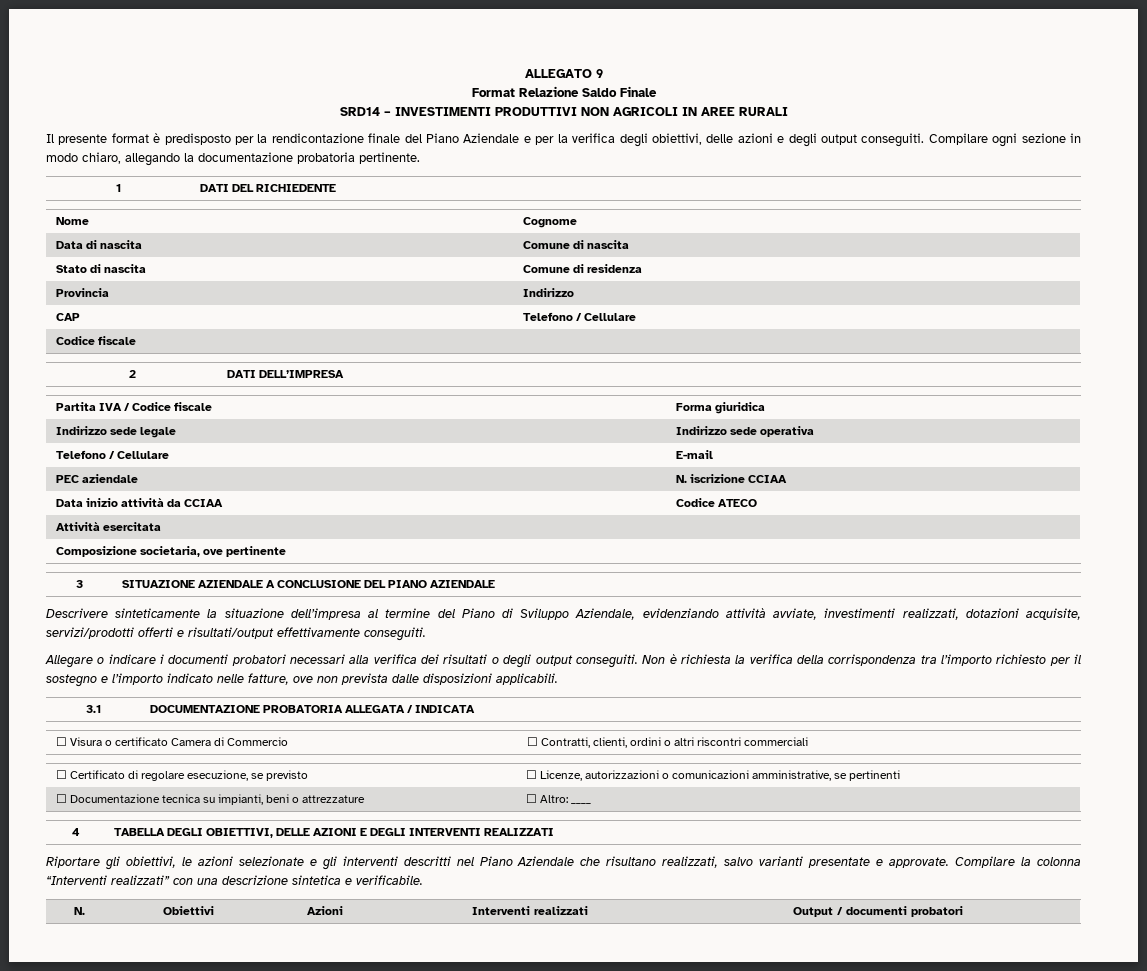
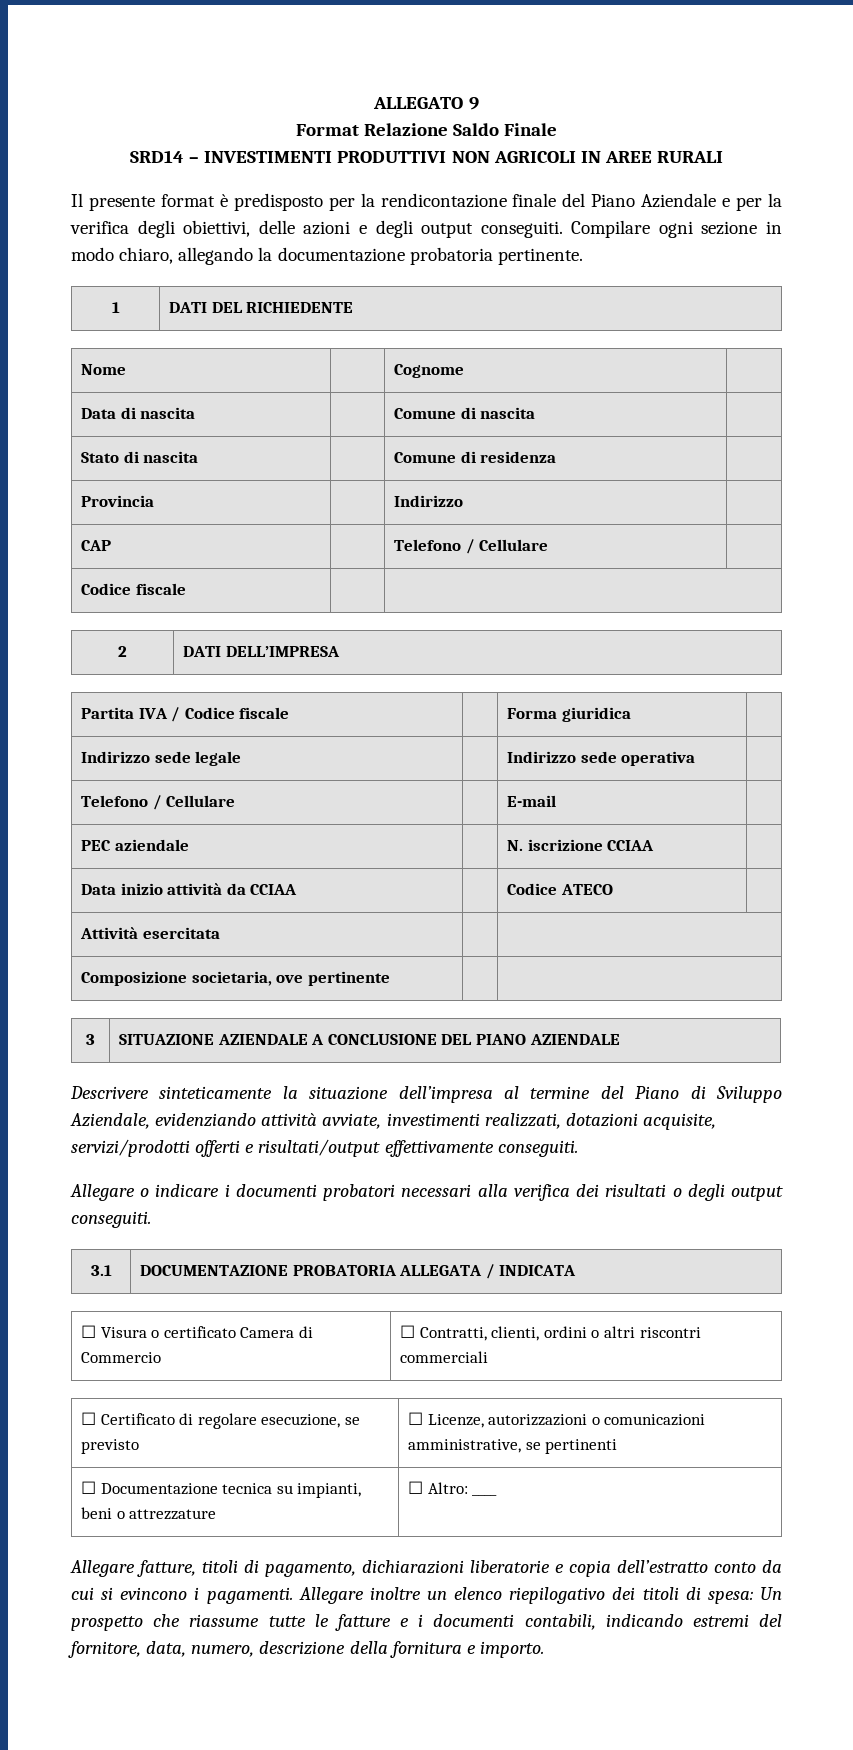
- Non è richiesta la verifica della corrispondenza tra l’importo richiesto per il sostegno e l’importo indicato nelle fatture, ove non prevista dalle disposizioni applicabili.
- 4 | TABELLA DEGLI OBIETTIVI, DELLE AZIONI E DEGLI INTERVENTI REALIZZATI
- Riportare gli obiettivi, le azioni selezionate e gli interventi descritti nel Piano Aziendale che risultano realizzati, salvo varianti presentate e approvate. Compilare la colonna “Interventi realizzati” con una descrizione sintetica e verificabile.
- N. | Obiettivi | Azioni | Interventi realizzati | Output / documenti probatori
+ Allegare fatture, titoli di pagamento, dichiarazioni liberatorie e copia dell’estratto conto da cui si evincono i pagamenti. Allegare inoltre un elenco riepilogativo dei titoli di spesa: Un prospetto che riassume tutte le fatture e i documenti contabili, indicando estremi del fornitore, data, numero, descrizione della fornitura e importo.

